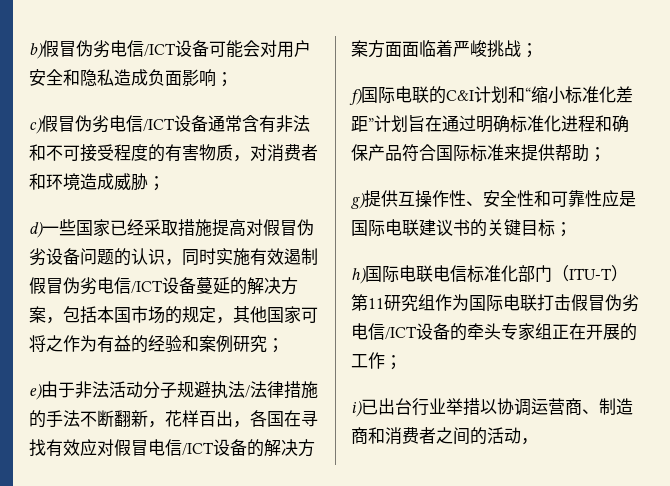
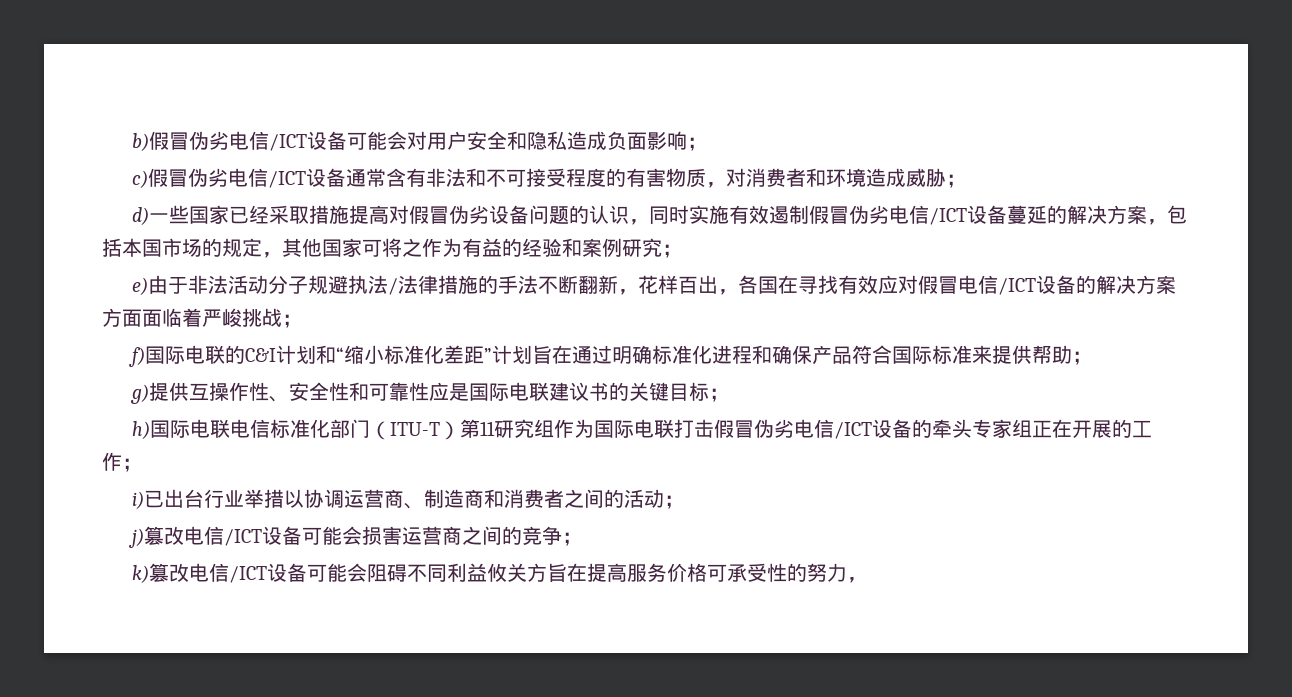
- i)已出台行业举措以协调运营商、制造商和消费者之间的活动，
+ i)已出台行业举措以协调运营商、制造商和消费者之间的活动；
+ j)篡改电信/ICT设备可能会损害运营商之间的竞争；
+ k)篡改电信/ICT设备可能会阻碍不同利益攸关方旨在提高服务价格可承受性的努力，

